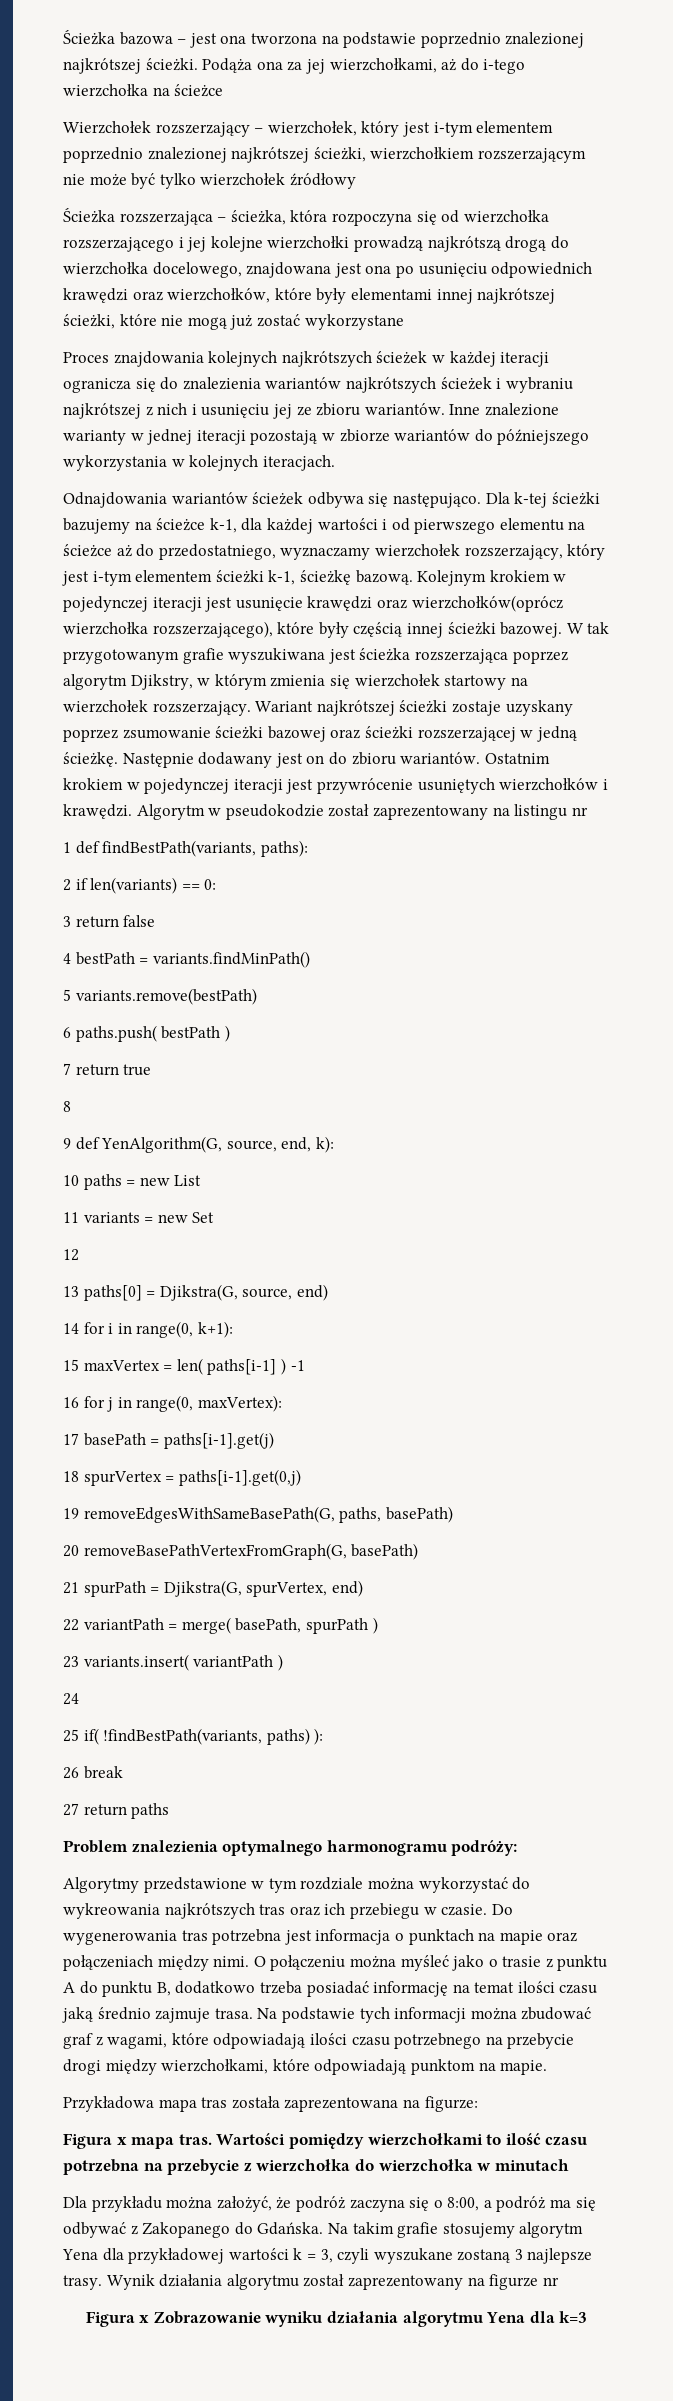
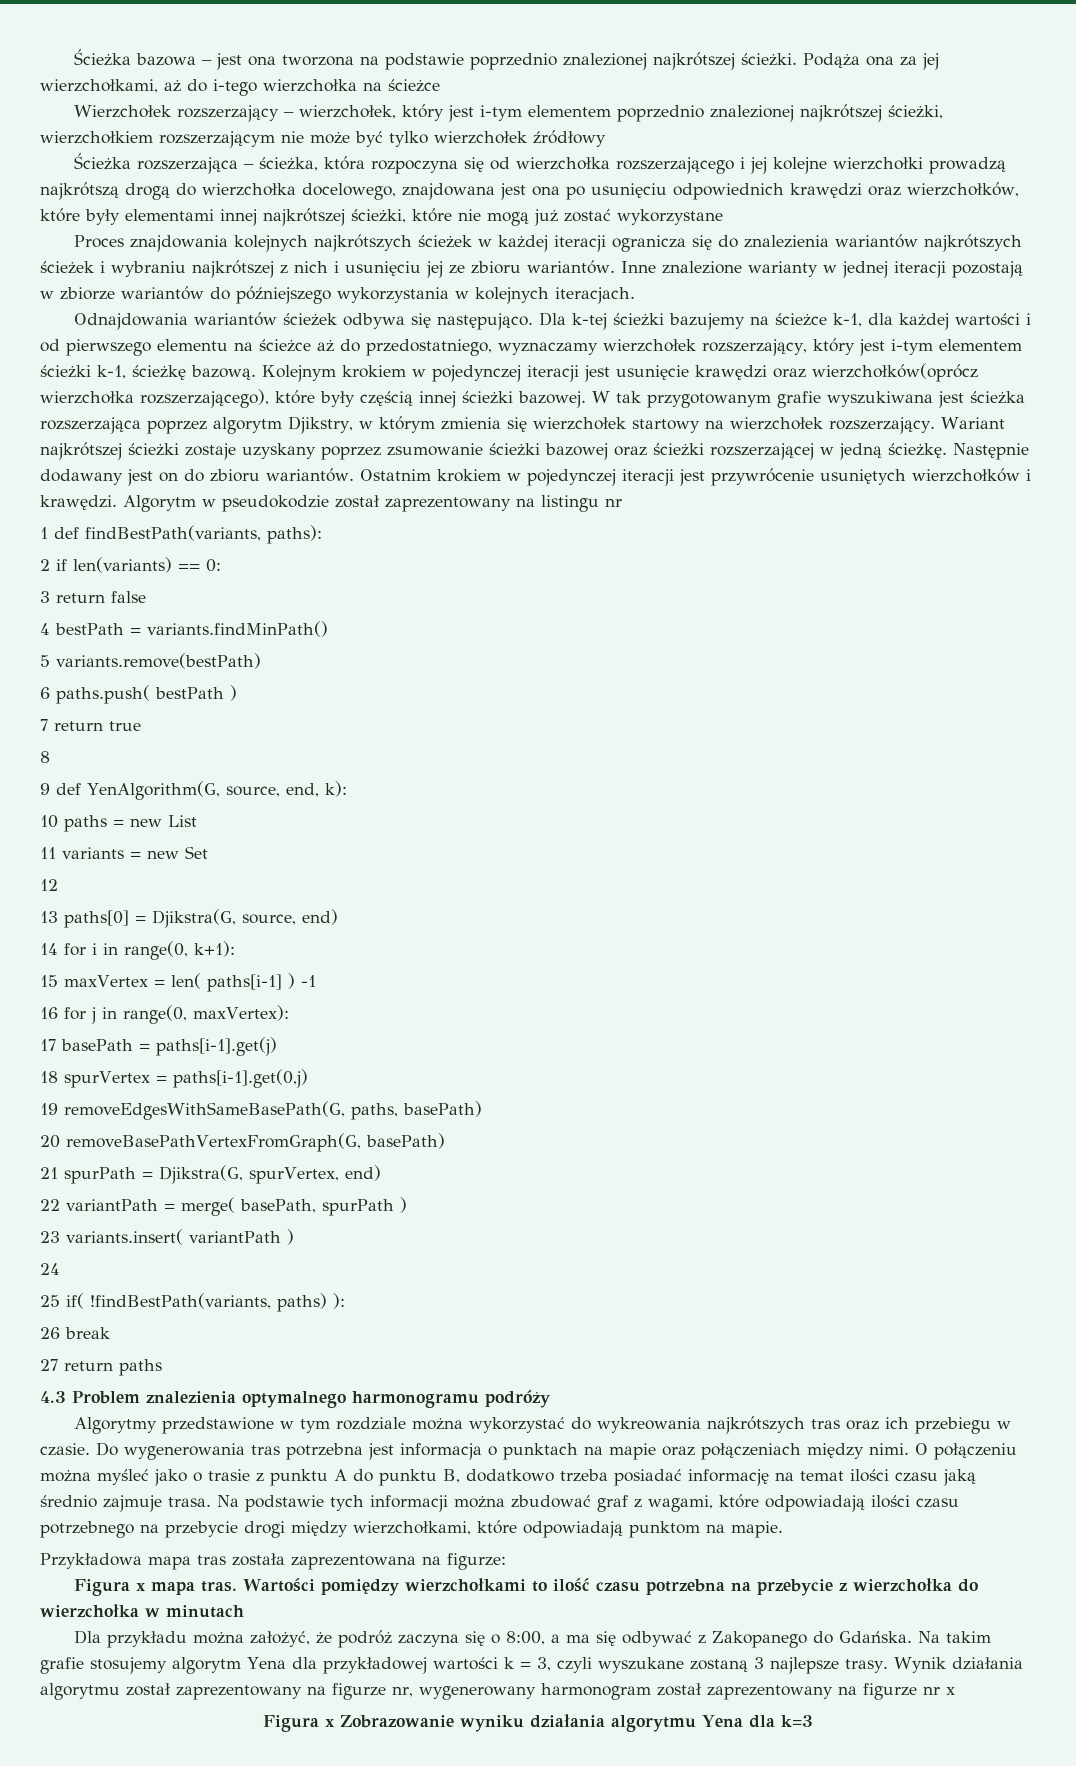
- Problem znalezienia optymalnego harmonogramu podróży:
+ 4.3 Problem znalezienia optymalnego harmonogramu podróży
- Dla przykładu można założyć, że podróż zaczyna się o 8:00, a podróż ma się odbywać z Zakopanego do Gdańska.
+ Dla przykładu można założyć, że podróż zaczyna się o 8:00, a ma się odbywać z Zakopanego do Gdańska.
- Wynik działania algorytmu został zaprezentowany na figurze nr
+ Wynik działania algorytmu został zaprezentowany na figurze nr, wygenerowany harmonogram został zaprezentowany na figurze nr x

